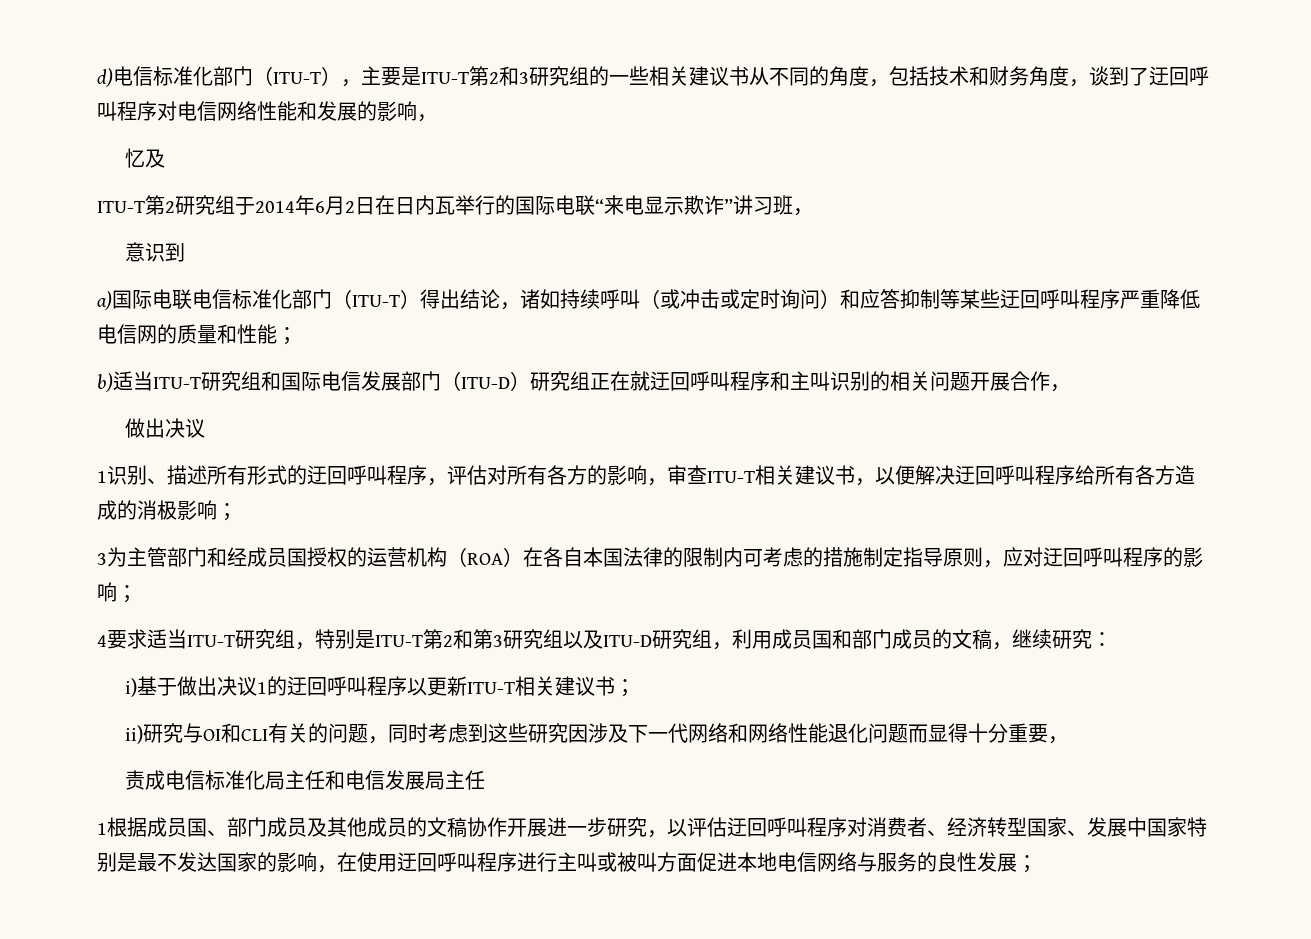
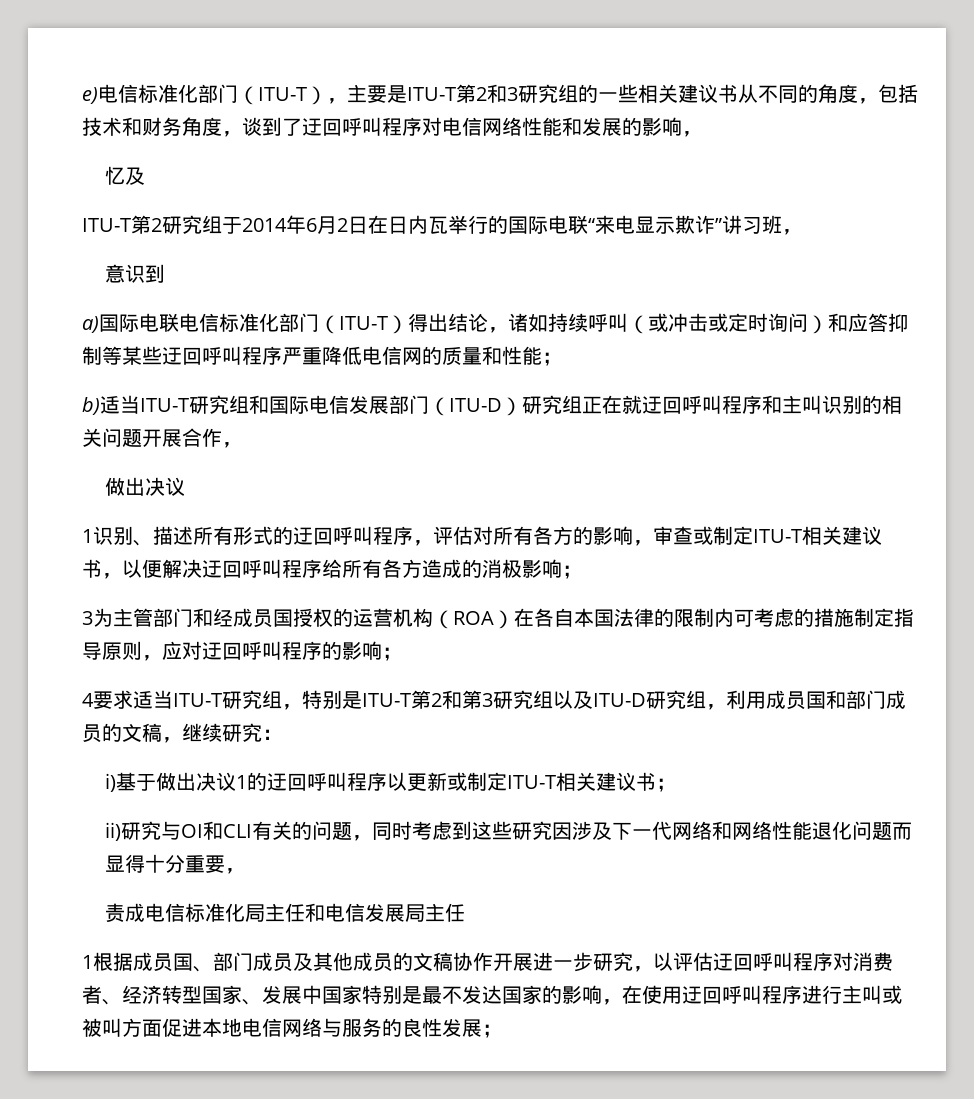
- d)电信标准化部门（ITU-T），主要是ITU-T第2和3研究组的一些相关建议书从不同的角度，包括技术和财务角度，谈到了迂回呼叫程序对电信网络性能和发展的影响，
+ e)电信标准化部门（ITU-T），主要是ITU-T第2和3研究组的一些相关建议书从不同的角度，包括技术和财务角度，谈到了迂回呼叫程序对电信网络性能和发展的影响，
- 1识别、描述所有形式的迂回呼叫程序，评估对所有各方的影响，审查ITU-T相关建议书，以便解决迂回呼叫程序给所有各方造成的消极影响；
+ 1识别、描述所有形式的迂回呼叫程序，评估对所有各方的影响，审查或制定ITU-T相关建议书，以便解决迂回呼叫程序给所有各方造成的消极影响；
- i)基于做出决议1的迂回呼叫程序以更新ITU-T相关建议书；
+ i)基于做出决议1的迂回呼叫程序以更新或制定ITU-T相关建议书；

